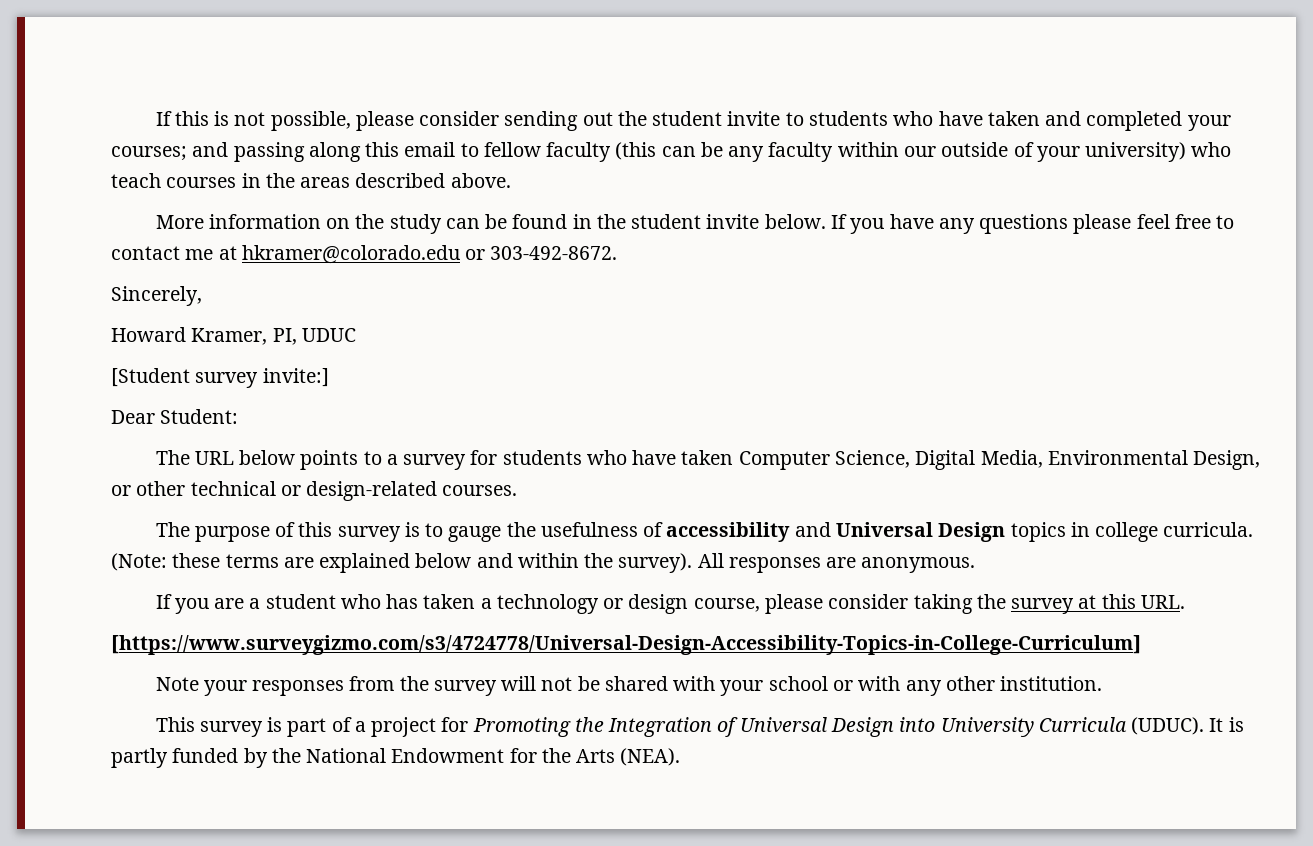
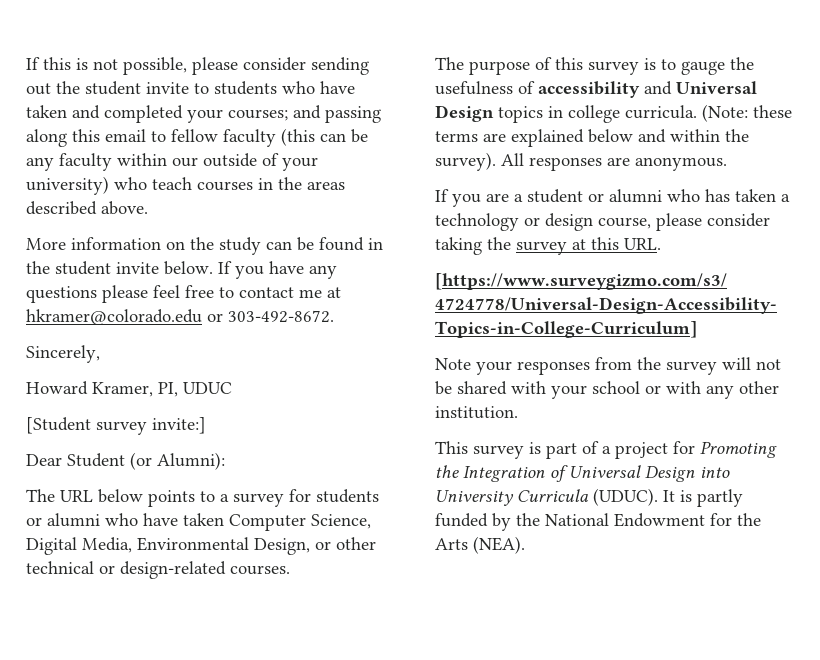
- Dear Student:
+ Dear Student (or Alumni):
- The URL below points to a survey for students who have taken Computer Science, Digital Media, Environmental Design, or other technical or design-related courses.
+ The URL below points to a survey for students or alumni who have taken Computer Science, Digital Media, Environmental Design, or other technical or design-related courses.
- If you are a student who has taken a technology or design course, please consider taking the survey at this URL.
+ If you are a student or alumni who has taken a technology or design course, please consider taking the survey at this URL.

